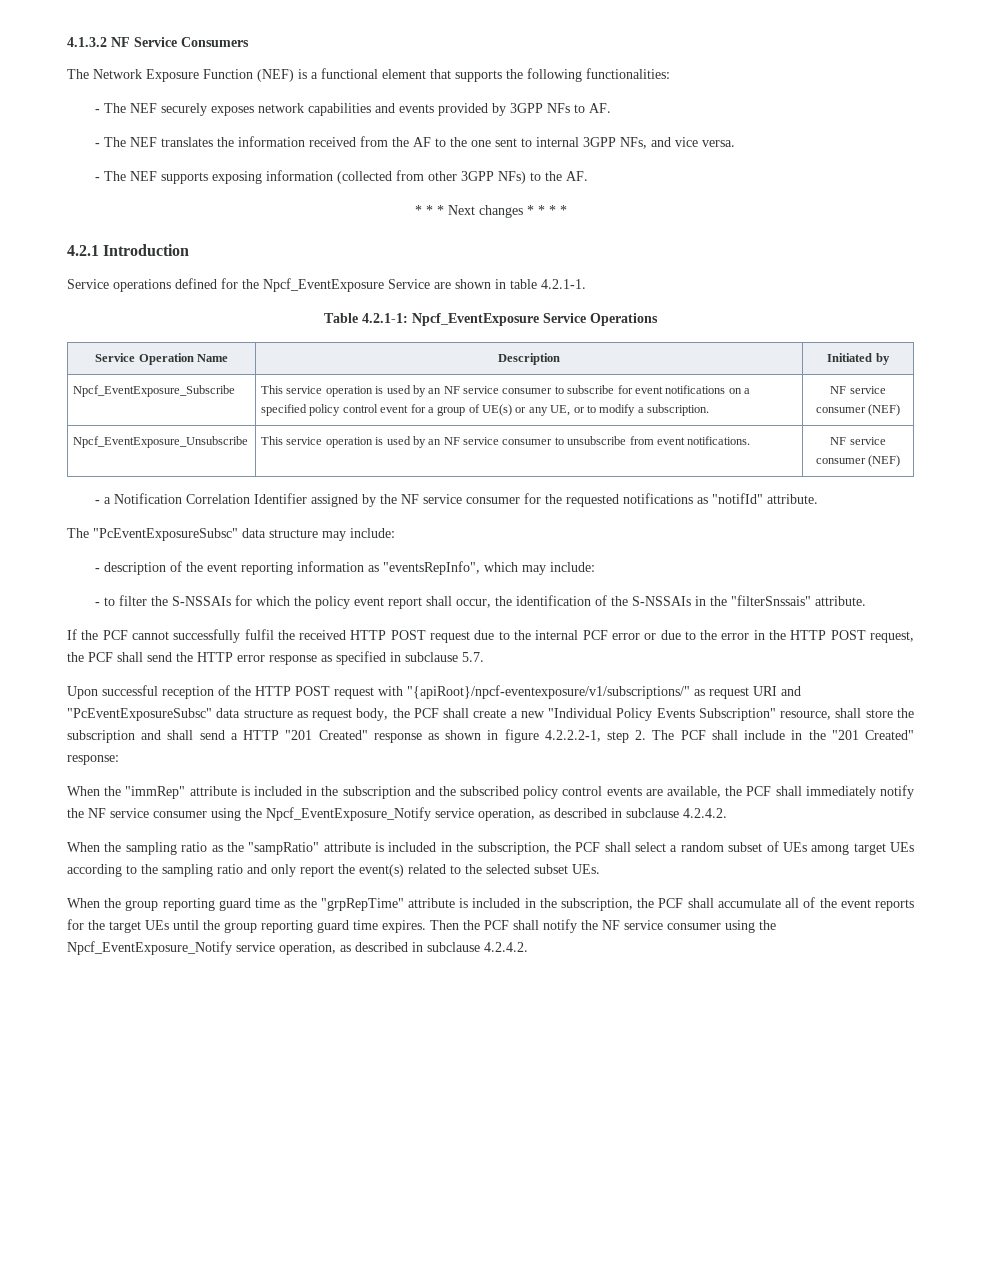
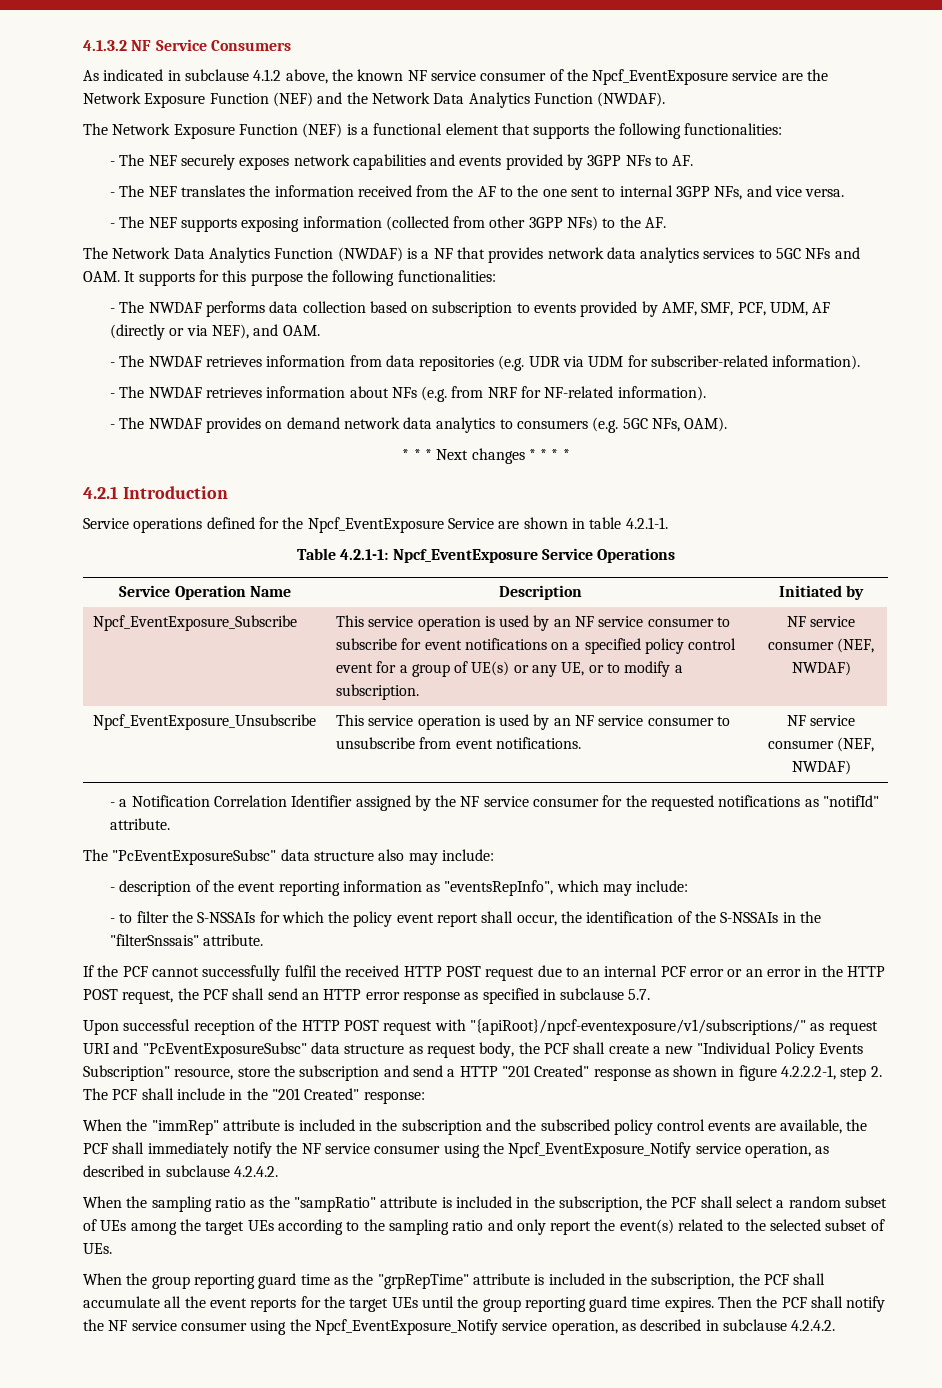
+ As indicated in subclause 4.1.2 above, the known NF service consumer of the Npcf_EventExposure service are the Network Exposure Function (NEF) and the Network Data Analytics Function (NWDAF).
+ The Network Data Analytics Function (NWDAF) is a NF that provides network data analytics services to 5GC NFs and OAM. It supports for this purpose the following functionalities:
+ - The NWDAF performs data collection based on subscription to events provided by AMF, SMF, PCF, UDM, AF (directly or via NEF), and OAM.
+ - The NWDAF retrieves information from data repositories (e.g. UDR via UDM for subscriber-related information).
+ - The NWDAF retrieves information about NFs (e.g. from NRF for NF-related information).
+ - The NWDAF provides on demand network data analytics to consumers (e.g. 5GC NFs, OAM).
- Npcf_EventExposure_Subscribe | This service operation is used by an NF service consumer to subscribe for event notifications on a specified policy control event for a group of UE(s) or any UE, or to modify a subscription. | NF service consumer (NEF)
+ Npcf_EventExposure_Subscribe | This service operation is used by an NF service consumer to subscribe for event notifications on a specified policy control event for a group of UE(s) or any UE, or to modify a subscription. | NF service consumer (NEF, NWDAF)
- Npcf_EventExposure_Unsubscribe | This service operation is used by an NF service consumer to unsubscribe from event notifications. | NF service consumer (NEF)
+ Npcf_EventExposure_Unsubscribe | This service operation is used by an NF service consumer to unsubscribe from event notifications. | NF service consumer (NEF, NWDAF)
- The "PcEventExposureSubsc" data structure may include:
+ The "PcEventExposureSubsc" data structure also may include:
- If the PCF cannot successfully fulfil the received HTTP POST request due to the internal PCF error or due to the error in the HTTP POST request, the PCF shall send the HTTP error response as specified in subclause 5.7.
+ If the PCF cannot successfully fulfil the received HTTP POST request due to an internal PCF error or an error in the HTTP POST request, the PCF shall send an HTTP error response as specified in subclause 5.7.
- Upon successful reception of the HTTP POST request with "{apiRoot}/npcf-eventexposure/v1/subscriptions/" as request URI and "PcEventExposureSubsc" data structure as request body, the PCF shall create a new "Individual Policy Events Subscription" resource, shall store the subscription and shall send a HTTP "201 Created" response as shown in figure 4.2.2.2-1, step 2. The PCF shall include in the "201 Created" response:
+ Upon successful reception of the HTTP POST request with "{apiRoot}/npcf-eventexposure/v1/subscriptions/" as request URI and "PcEventExposureSubsc" data structure as request body, the PCF shall create a new "Individual Policy Events Subscription" resource, store the subscription and send a HTTP "201 Created" response as shown in figure 4.2.2.2-1, step 2. The PCF shall include in the "201 Created" response:
- When the sampling ratio as the "sampRatio" attribute is included in the subscription, the PCF shall select a random subset of UEs among target UEs according to the sampling ratio and only report the event(s) related to the selected subset UEs.
+ When the sampling ratio as the "sampRatio" attribute is included in the subscription, the PCF shall select a random subset of UEs among the target UEs according to the sampling ratio and only report the event(s) related to the selected subset of UEs.
- When the group reporting guard time as the "grpRepTime" attribute is included in the subscription, the PCF shall accumulate all of the event reports for the target UEs until the group reporting guard time expires.
+ When the group reporting guard time as the "grpRepTime" attribute is included in the subscription, the PCF shall accumulate all the event reports for the target UEs until the group reporting guard time expires.

